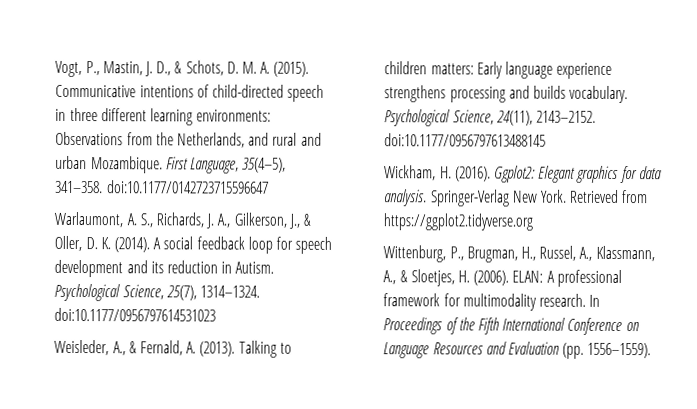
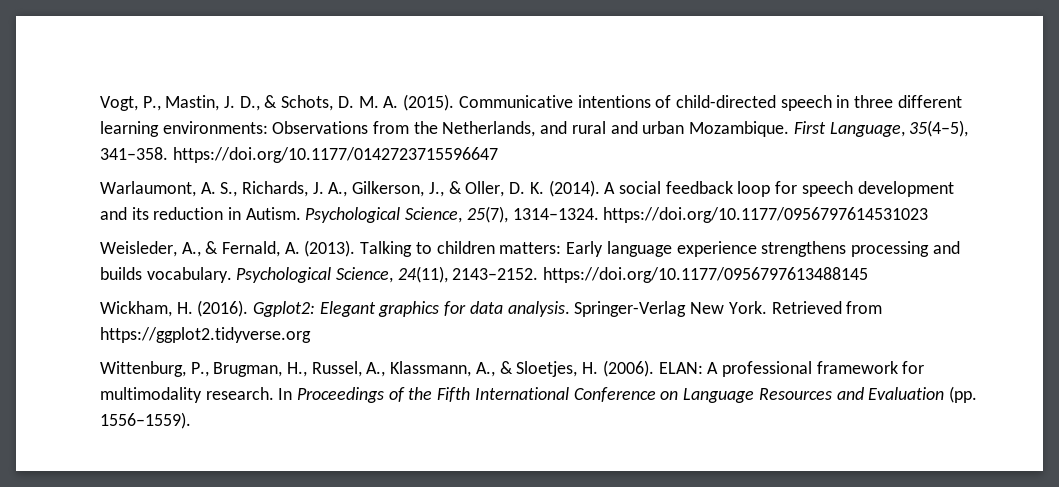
- First Language, 35(4–5), 341–358. doi:10.1177/0142723715596647
+ First Language, 35(4–5), 341–358. https://doi.org/10.1177/0142723715596647
- Psychological Science, 25(7), 1314–1324. doi:10.1177/0956797614531023
+ Psychological Science, 25(7), 1314–1324. https://doi.org/10.1177/0956797614531023
- Psychological Science, 24(11), 2143–2152. doi:10.1177/0956797613488145
+ Psychological Science, 24(11), 2143–2152. https://doi.org/10.1177/0956797613488145

